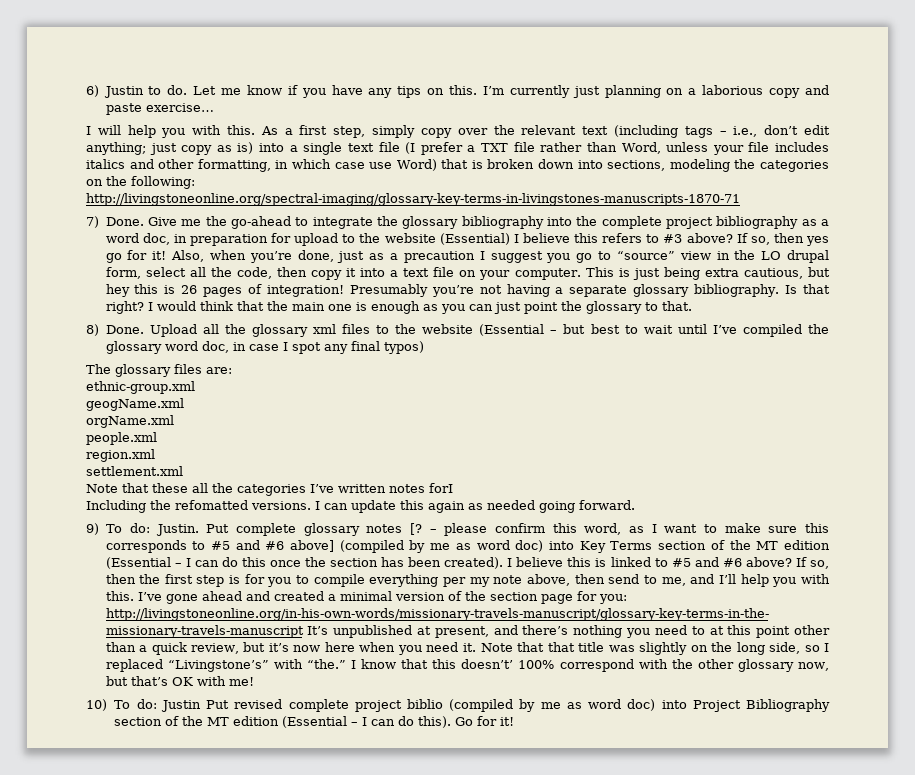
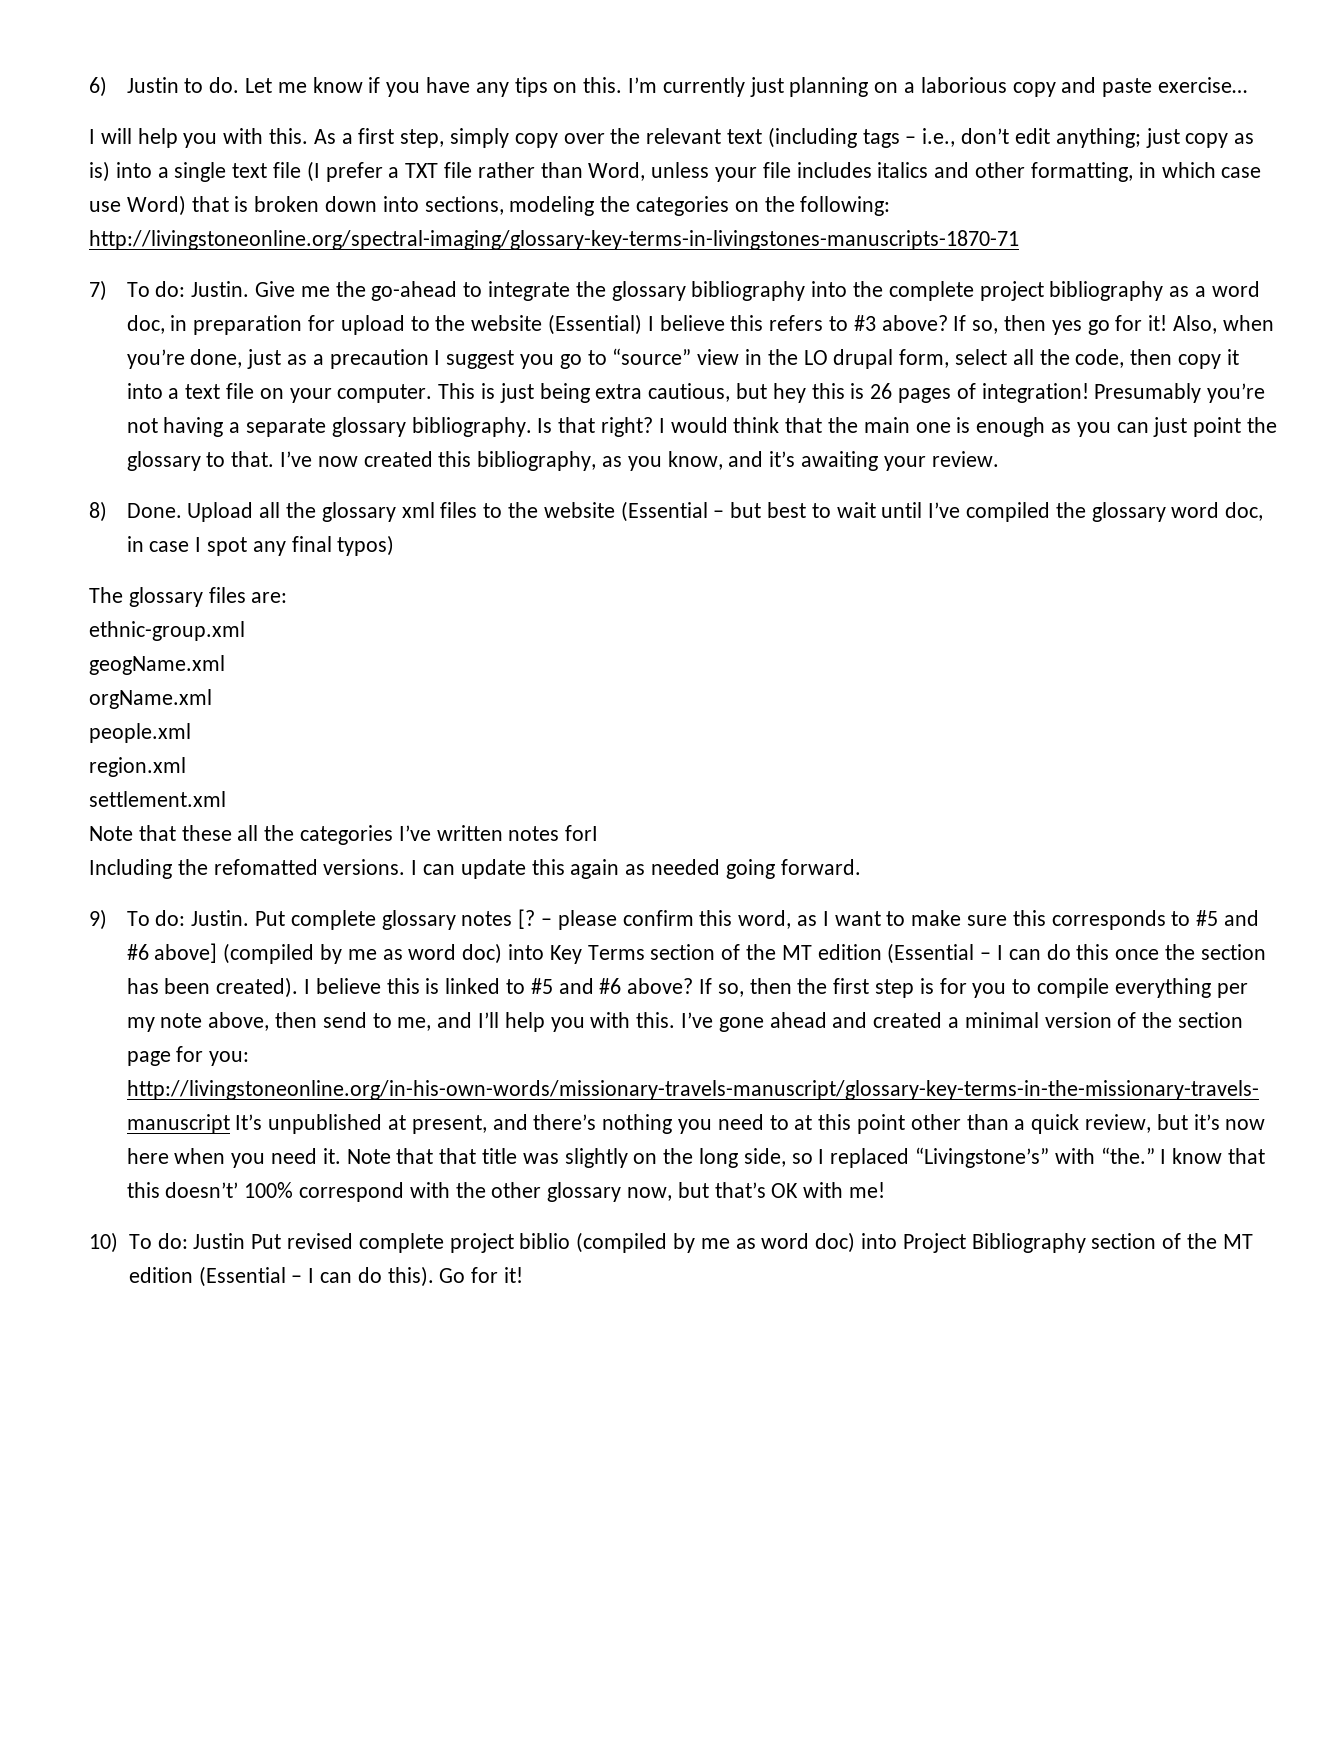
- 7) Done.
+ 7) To do: Justin.
+ I’ve now created this bibliography, as you know, and it’s awaiting your review.

